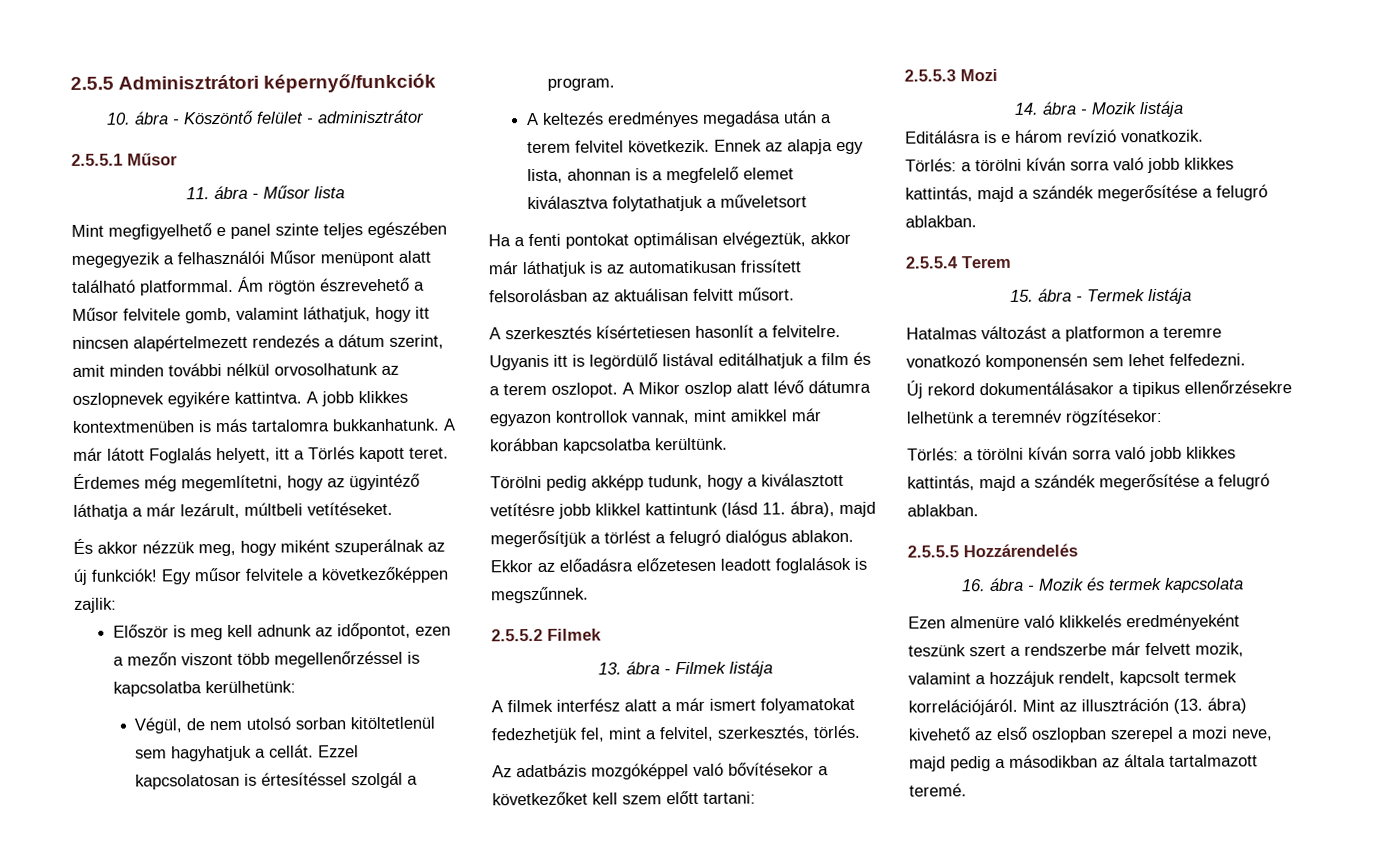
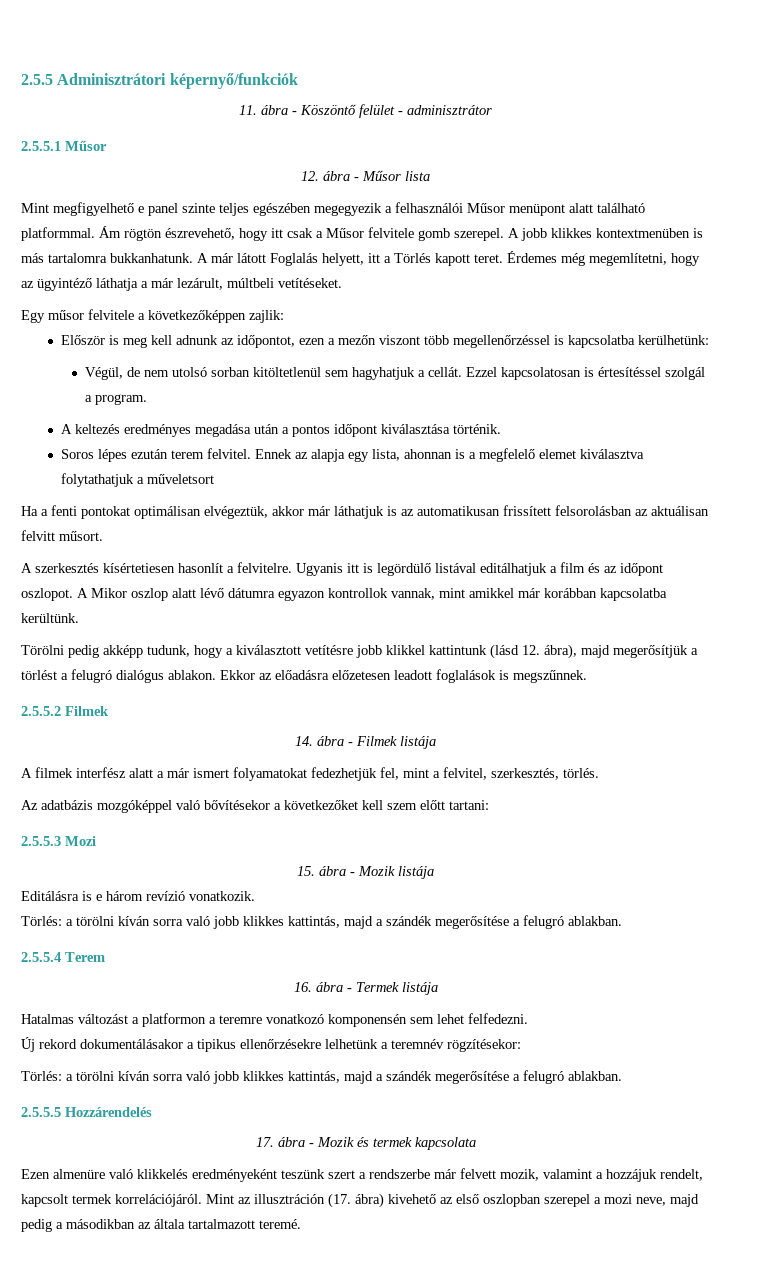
- 10. ábra - Köszöntő felület - adminisztrátor
+ 11. ábra - Köszöntő felület - adminisztrátor
- 11. ábra - Műsor lista
+ 12. ábra - Műsor lista
- Ám rögtön észrevehető a Műsor felvitele gomb, valamint láthatjuk, hogy itt nincsen alapértelmezett rendezés a dátum szerint, amit minden további nélkül orvosolhatunk az oszlopnevek egyikére kattintva.
+ Ám rögtön észrevehető, hogy itt csak a Műsor felvitele gomb szerepel.
- És akkor nézzük meg, hogy miként szuperálnak az új funkciók!
- A keltezés eredményes megadása után a terem felvitel következik.
+ A keltezés eredményes megadása után a pontos időpont kiválasztása történik.
+ Soros lépes ezután terem felvitel.
- Ugyanis itt is legördülő listával editálhatjuk a film és a terem oszlopot.
+ Ugyanis itt is legördülő listával editálhatjuk a film és az időpont oszlopot.
- Törölni pedig akképp tudunk, hogy a kiválasztott vetítésre jobb klikkel kattintunk (lásd 11. ábra), majd megerősítjük a törlést a felugró dialógus ablakon.
+ Törölni pedig akképp tudunk, hogy a kiválasztott vetítésre jobb klikkel kattintunk (lásd 12. ábra), majd megerősítjük a törlést a felugró dialógus ablakon.
- 13. ábra - Filmek listája
+ 14. ábra - Filmek listája
- 14. ábra - Mozik listája
+ 15. ábra - Mozik listája
- 15. ábra - Termek listája
+ 16. ábra - Termek listája
- 16. ábra - Mozik és termek kapcsolata
+ 17. ábra - Mozik és termek kapcsolata
- Mint az illusztráción (13. ábra) kivehető az első oszlopban szerepel a mozi neve, majd pedig a másodikban az általa tartalmazott teremé.
+ Mint az illusztráción (17. ábra) kivehető az első oszlopban szerepel a mozi neve, majd pedig a másodikban az általa tartalmazott teremé.

